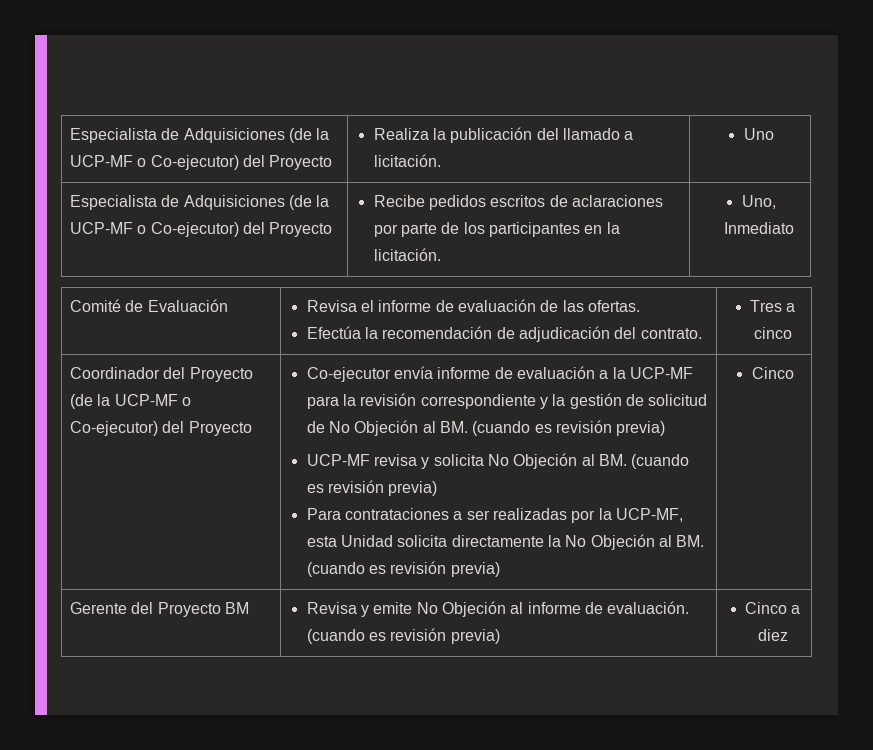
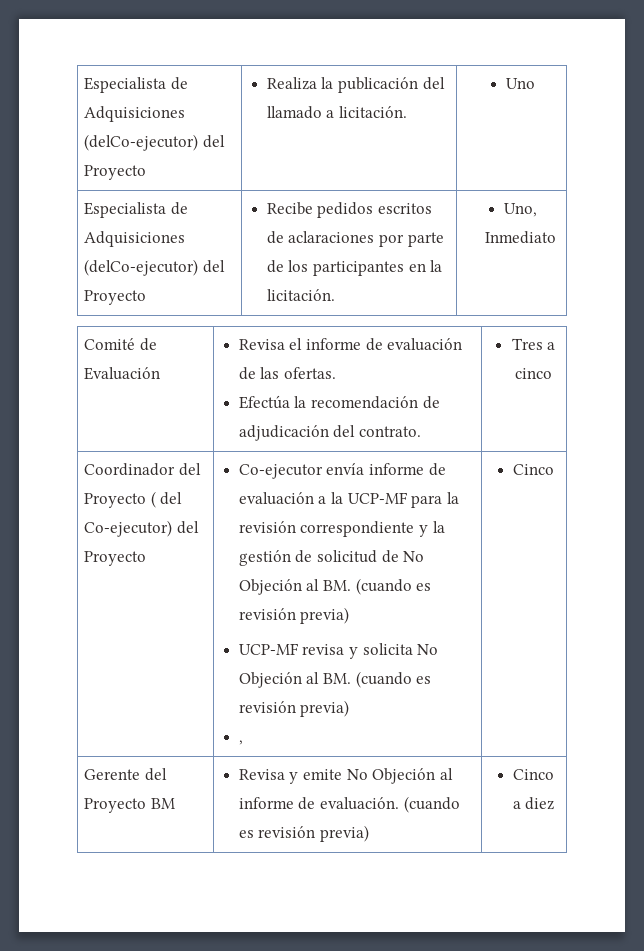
- Especialista de Adquisiciones (de la UCP-MF o Co-ejecutor) del Proyecto | Realiza la publicación del llamado a licitación. | Uno
+ Especialista de Adquisiciones (delCo-ejecutor) del Proyecto | Realiza la publicación del llamado a licitación. | Uno
- Especialista de Adquisiciones (de la UCP-MF o Co-ejecutor) del Proyecto | Recibe pedidos escritos de aclaraciones por parte de los participantes en la licitación. | Uno, Inmediato
+ Especialista de Adquisiciones (delCo-ejecutor) del Proyecto | Recibe pedidos escritos de aclaraciones por parte de los participantes en la licitación. | Uno, Inmediato
- Coordinador del Proyecto (de la UCP-MF o Co-ejecutor) del Proyecto
+ Coordinador del Proyecto ( del Co-ejecutor) del Proyecto
- Para contrataciones a ser realizadas por la UCP-MF, esta Unidad solicita directamente la No Objeción al BM. (cuando es revisión previa)
+ ,

